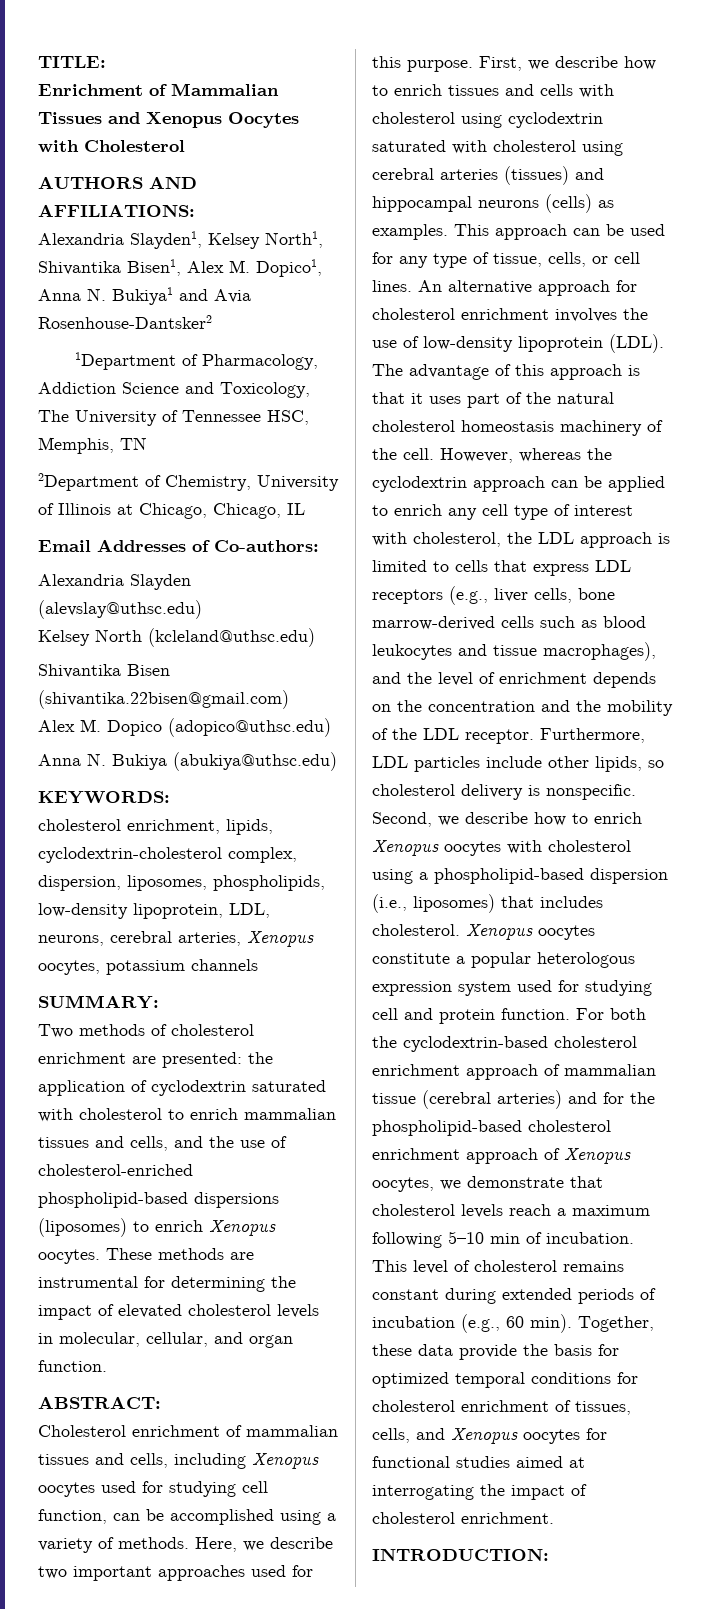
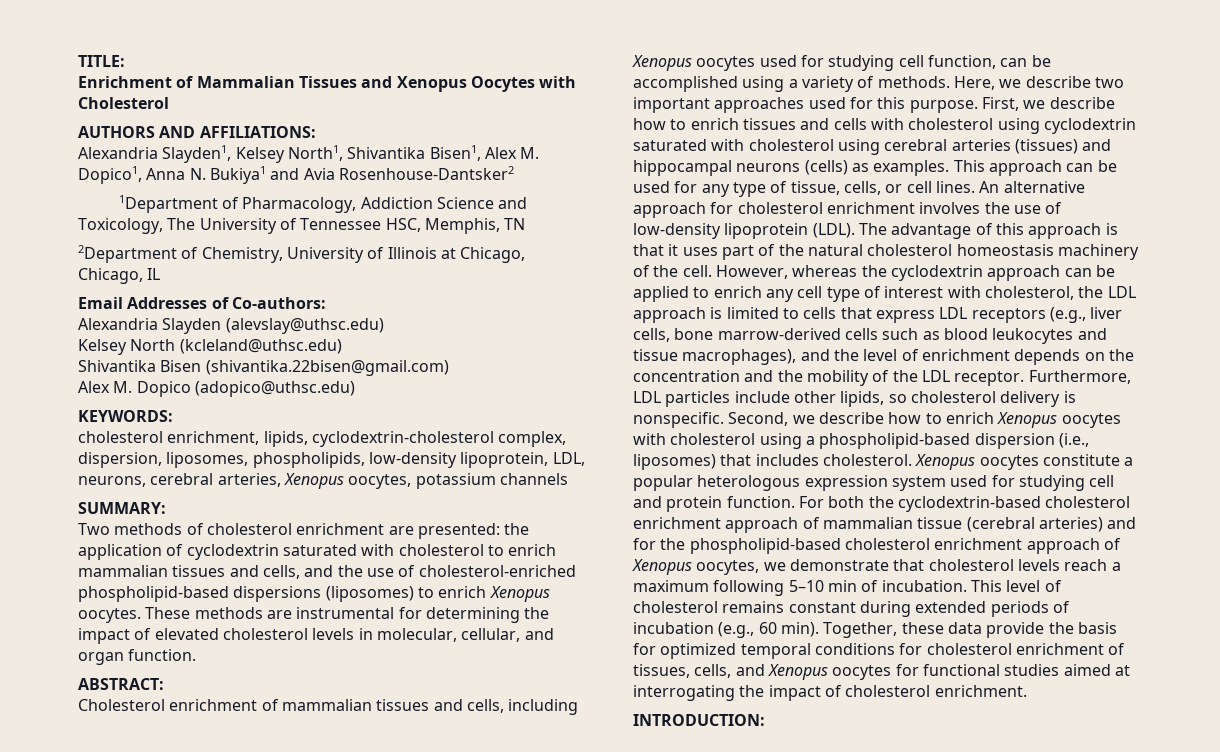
- Anna N. Bukiya (abukiya@uthsc.edu)

